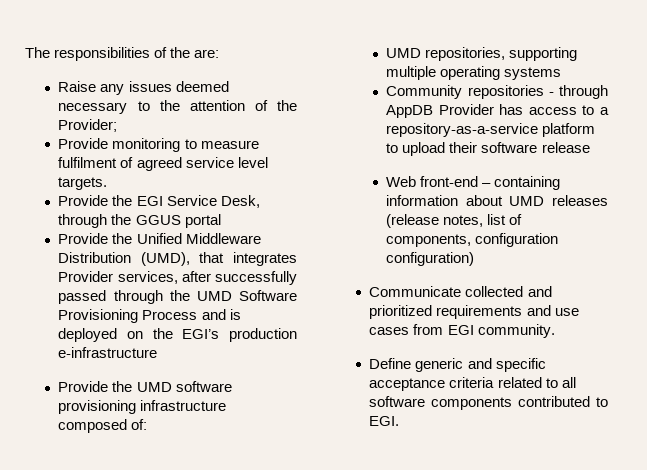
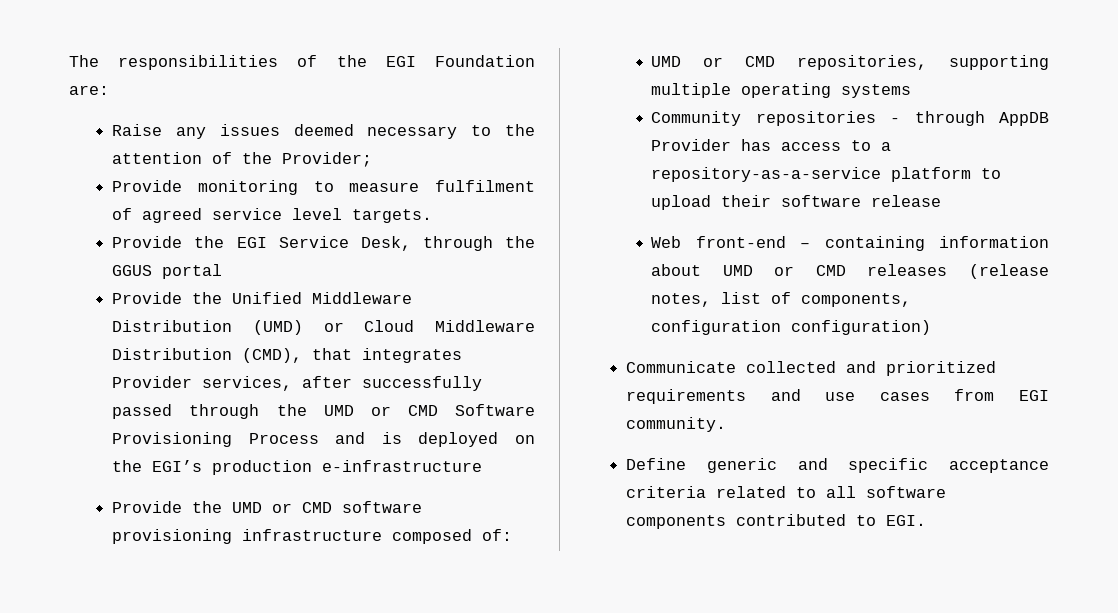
- The responsibilities of the are:
+ The responsibilities of the EGI Foundation are:
- Provide the Unified Middleware Distribution (UMD), that integrates Provider services, after successfully passed through the UMD Software Provisioning Process and is deployed on the EGI’s production e-infrastructure
+ Provide the Unified Middleware Distribution (UMD) or Cloud Middleware Distribution (CMD), that integrates Provider services, after successfully passed through the UMD or CMD Software Provisioning Process and is deployed on the EGI’s production e-infrastructure
- Provide the UMD software provisioning infrastructure composed of:
+ Provide the UMD or CMD software provisioning infrastructure composed of:
- UMD repositories, supporting multiple operating systems
+ UMD or CMD repositories, supporting multiple operating systems
- Web front-end – containing information about UMD releases (release notes, list of components, configuration configuration)
+ Web front-end – containing information about UMD or CMD releases (release notes, list of components, configuration configuration)

